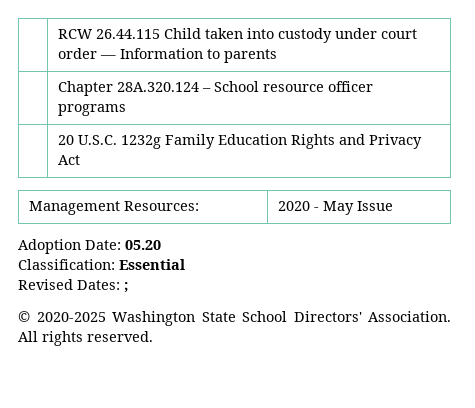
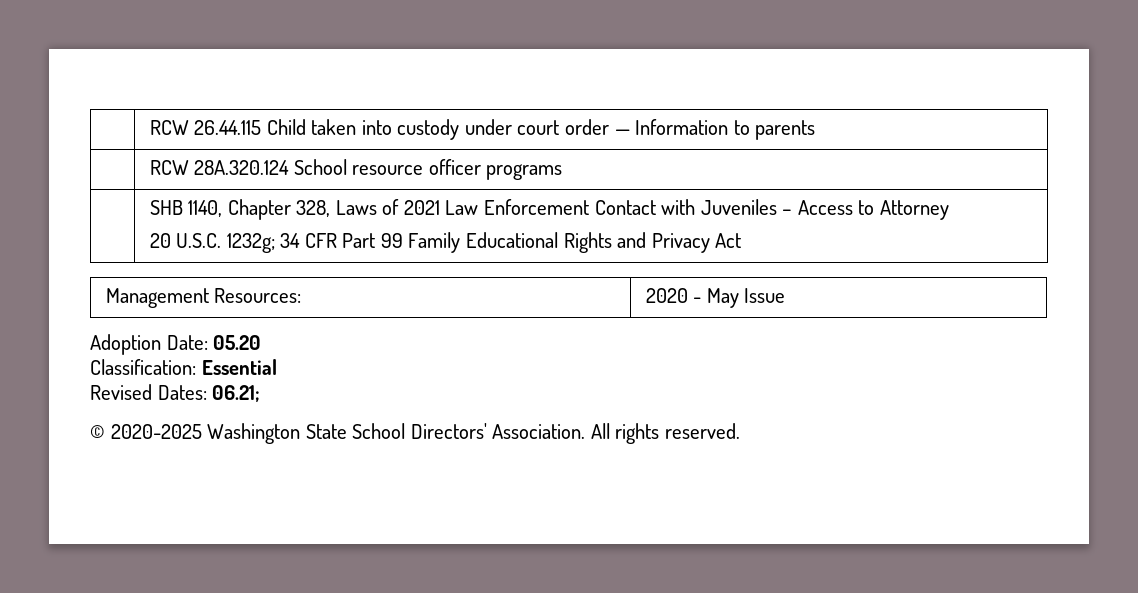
- | Chapter 28A.320.124 – School resource officer programs
+ | RCW 28A.320.124 School resource officer programs
- | 20 U.S.C. 1232g Family Education Rights and Privacy Act
+ | SHB 1140, Chapter 328, Laws of 2021 Law Enforcement Contact with Juveniles – Access to Attorney
+ 20 U.S.C. 1232g; 34 CFR Part 99 Family Educational Rights and Privacy Act
- Revised Dates: ;
+ Revised Dates: 06.21;

